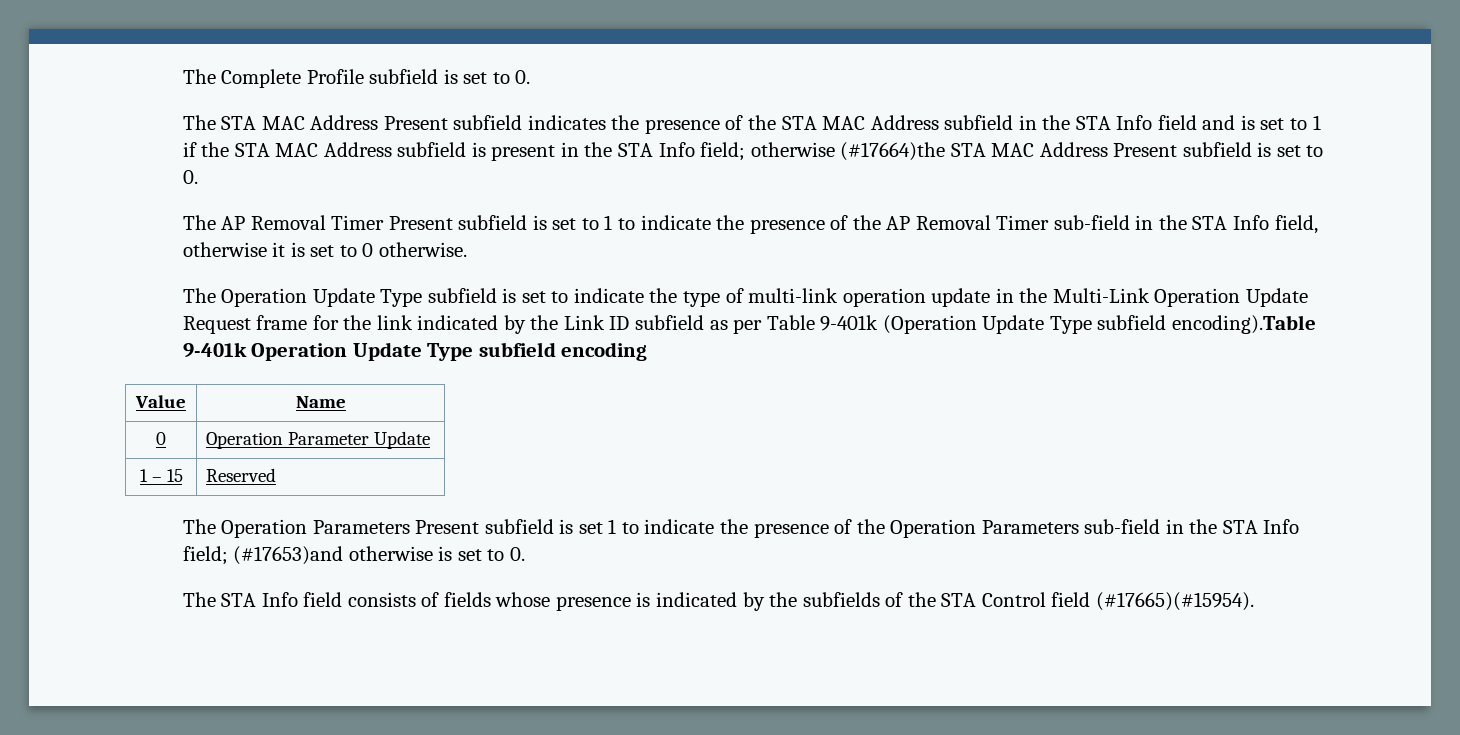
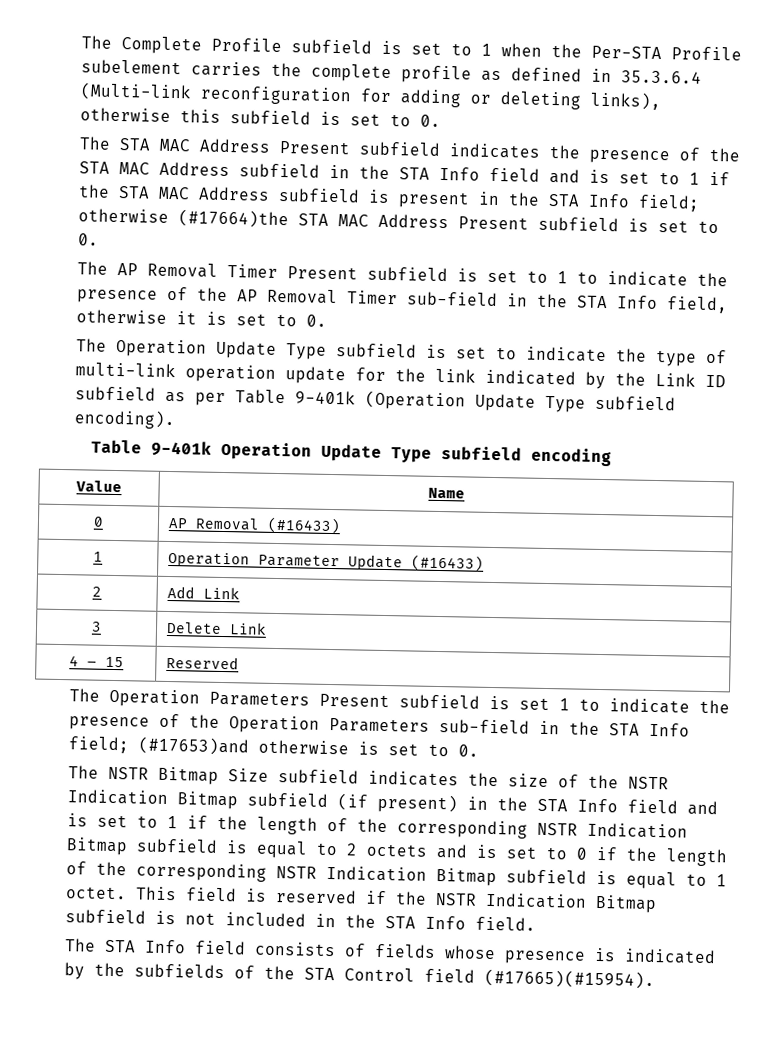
- The Complete Profile subfield is set to 0.
+ The Complete Profile subfield is set to 1 when the Per-STA Profile subelement carries the complete profile as defined in 35.3.6.4 (Multi-link reconfiguration for adding or deleting links), otherwise this subfield is set to 0.
- The AP Removal Timer Present subfield is set to 1 to indicate the presence of the AP Removal Timer sub-field in the STA Info field, otherwise it is set to 0 otherwise.
+ The AP Removal Timer Present subfield is set to 1 to indicate the presence of the AP Removal Timer sub-field in the STA Info field, otherwise it is set to 0.
- The Operation Update Type subfield is set to indicate the type of multi-link operation update in the Multi-Link Operation Update Request frame for the link indicated by the Link ID subfield as per Table 9-401k (Operation Update Type subfield encoding).Table 9-401k Operation Update Type subfield encoding
+ The Operation Update Type subfield is set to indicate the type of multi-link operation update for the link indicated by the Link ID subfield as per Table 9-401k (Operation Update Type subfield encoding).
+ Table 9-401k Operation Update Type subfield encoding
- 0 | Operation Parameter Update
- 1 – 15 | Reserved
+ 0 | AP Removal (#16433)
+ 1 | Operation Parameter Update (#16433)
+ 2 | Add Link
+ 3 | Delete Link
+ 4 – 15 | Reserved
+ The NSTR Bitmap Size subfield indicates the size of the NSTR Indication Bitmap subfield (if present) in the STA Info field and is set to 1 if the length of the corresponding NSTR Indication Bitmap subfield is equal to 2 octets and is set to 0 if the length of the corresponding NSTR Indication Bitmap subfield is equal to 1 octet. This field is reserved if the NSTR Indication Bitmap subfield is not included in the STA Info field.

